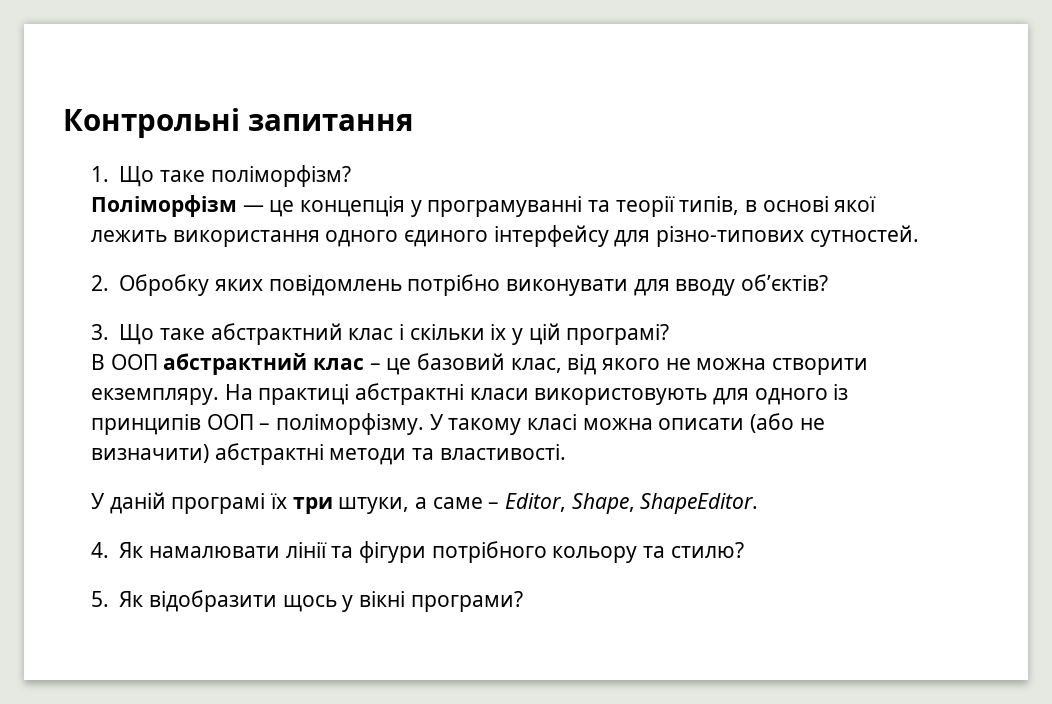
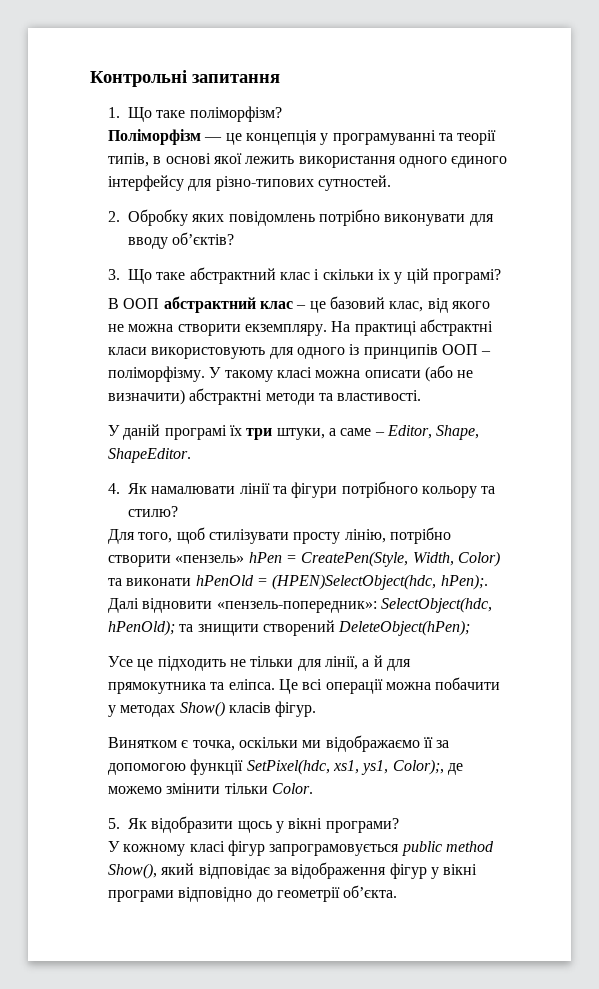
+ Для того, щоб стилізувати просту лінію, потрібно створити «пензель» hPen = CreatePen(Style, Width, Color) та виконати hPenOld = (HPEN)SelectObject(hdc, hPen);. Далі відновити «пензель-попередник»: SelectObject(hdc, hPenOld); та знищити створений DeleteObject(hPen);
+ Усе це підходить не тільки для лінії, а й для прямокутника та еліпса. Це всі операції можна побачити у методах Show() класів фігур.
+ Винятком є точка, оскільки ми відображаємо її за допомогою функції SetPixel(hdc, xs1, ys1, Color);, де можемо змінити тільки Color.
+ У кожному класі фігур запрограмовується public method Show(), який відповідає за відображення фігур у вікні програми відповідно до геометрії об’єкта.

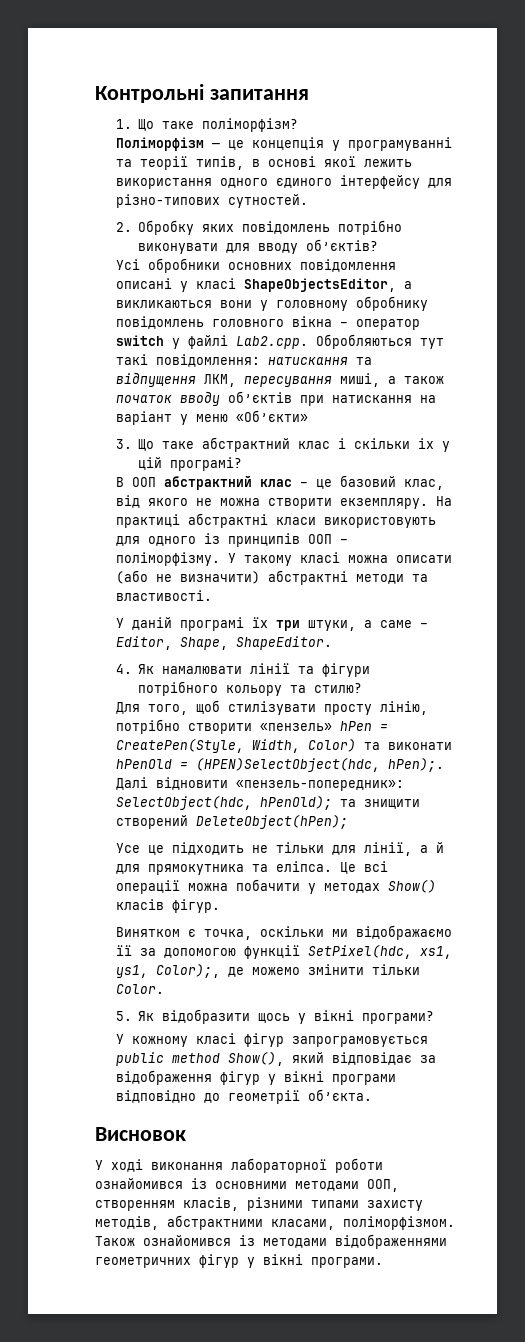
+ Усі обробники основних повідомлення описані у класі ShapeObjectsEditor, а викликаються вони у головному обробнику повідомлень головного вікна – оператор switch у файлі Lab2.cpp. Обробляються тут такі повідомлення: натискання та відпущення ЛКМ, пересування миші, а також початок вводу об’єктів при натискання на варіант у меню «Об’єкти»
+ Висновок
+ У ході виконання лабораторної роботи ознайомився із основними методами ООП, створенням класів, різними типами захисту методів, абстрактними класами, поліморфізмом. Також ознайомився із методами відображеннями геометричних фігур у вікні програми.

